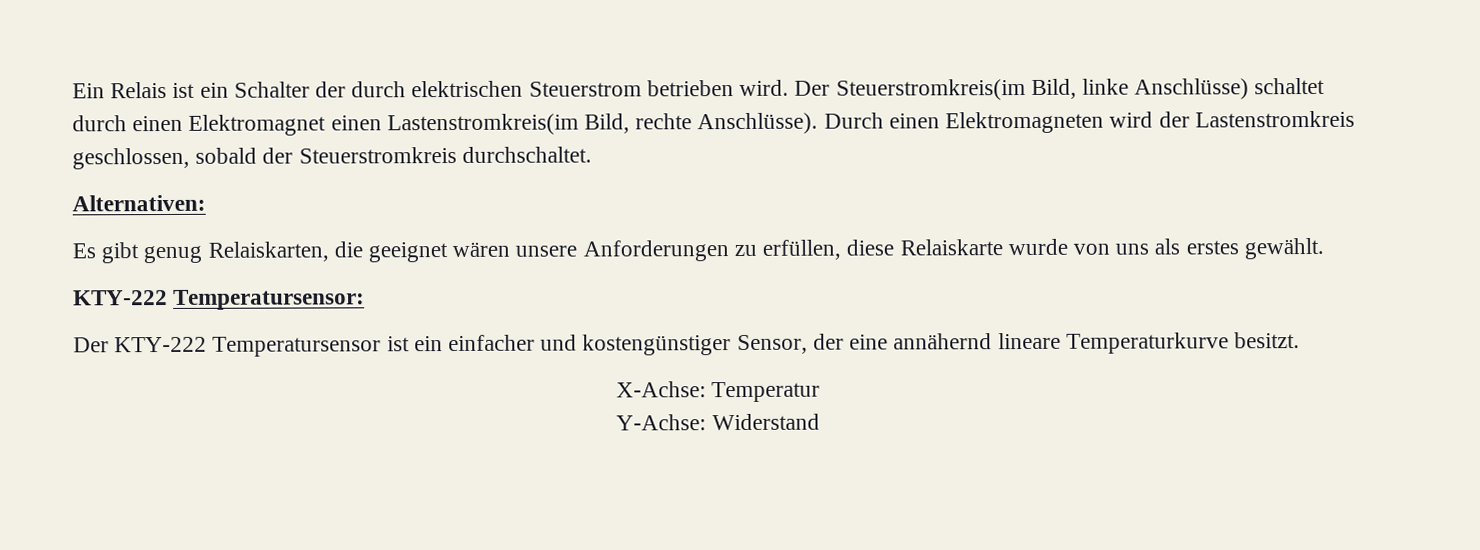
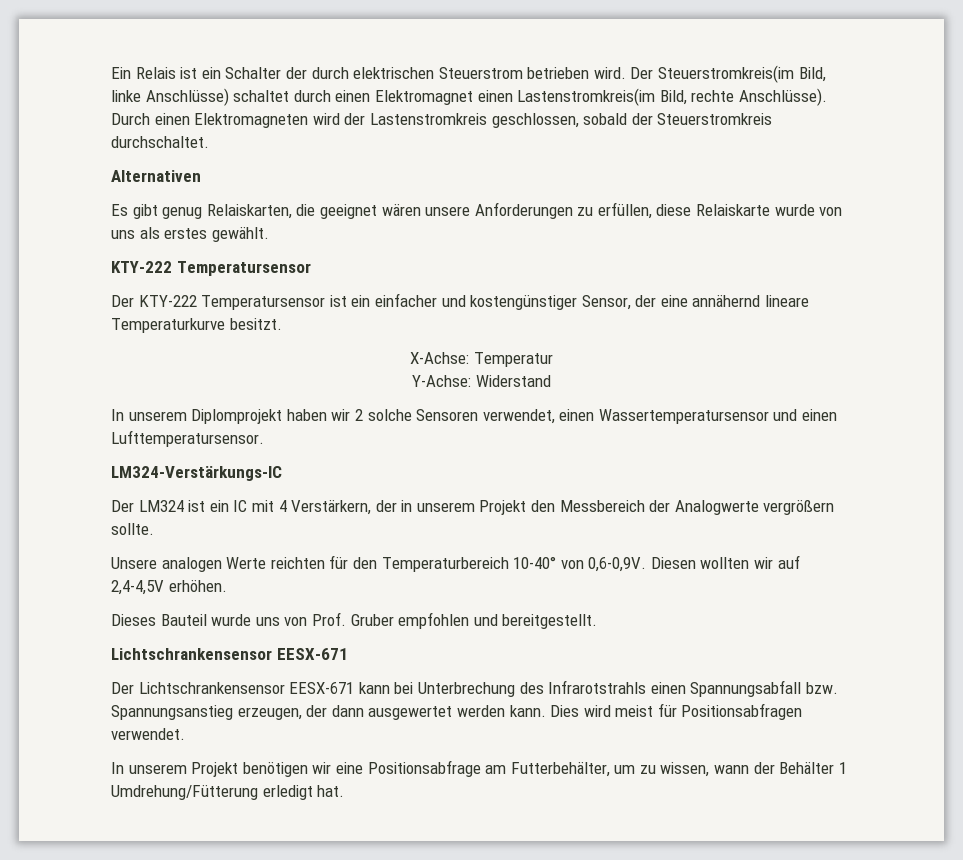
- Alternativen:
+ Alternativen
  Es gibt genug Relaiskarten, die geeignet wären unsere Anforderungen zu erfüllen, diese Relaiskarte wurde von uns als erstes gewählt.
- KTY-222 Temperatursensor:
+ KTY-222 Temperatursensor
+ In unserem Diplomprojekt haben wir 2 solche Sensoren verwendet, einen Wassertemperatursensor und einen Lufttemperatursensor.
+ LM324-Verstärkungs-IC
+ Der LM324 ist ein IC mit 4 Verstärkern, der in unserem Projekt den Messbereich der Analogwerte vergrößern sollte.
+ Unsere analogen Werte reichten für den Temperaturbereich 10-40° von 0,6-0,9V. Diesen wollten wir auf 2,4-4,5V erhöhen.
+ Dieses Bauteil wurde uns von Prof. Gruber empfohlen und bereitgestellt.
+ Lichtschrankensensor EESX-671
+ Der Lichtschrankensensor EESX-671 kann bei Unterbrechung des Infrarotstrahls einen Spannungsabfall bzw. Spannungsanstieg erzeugen, der dann ausgewertet werden kann. Dies wird meist für Positionsabfragen verwendet.
+ In unserem Projekt benötigen wir eine Positionsabfrage am Futterbehälter, um zu wissen, wann der Behälter 1 Umdrehung/Fütterung erledigt hat.

